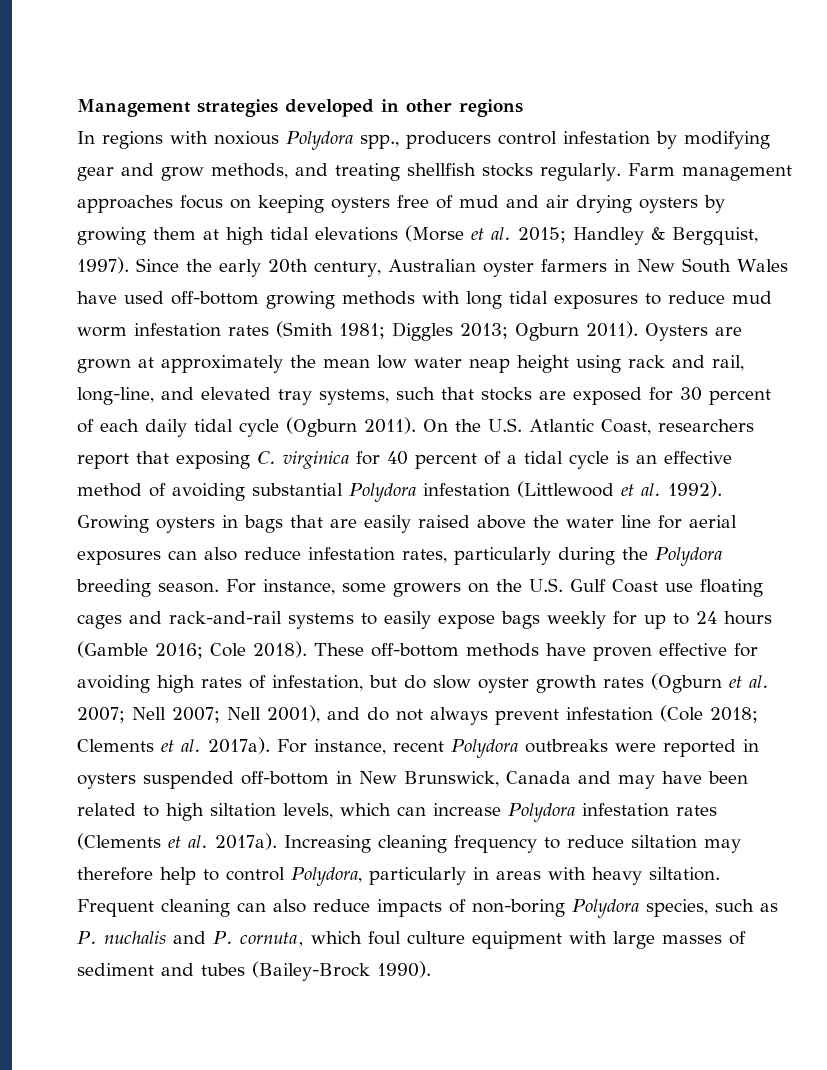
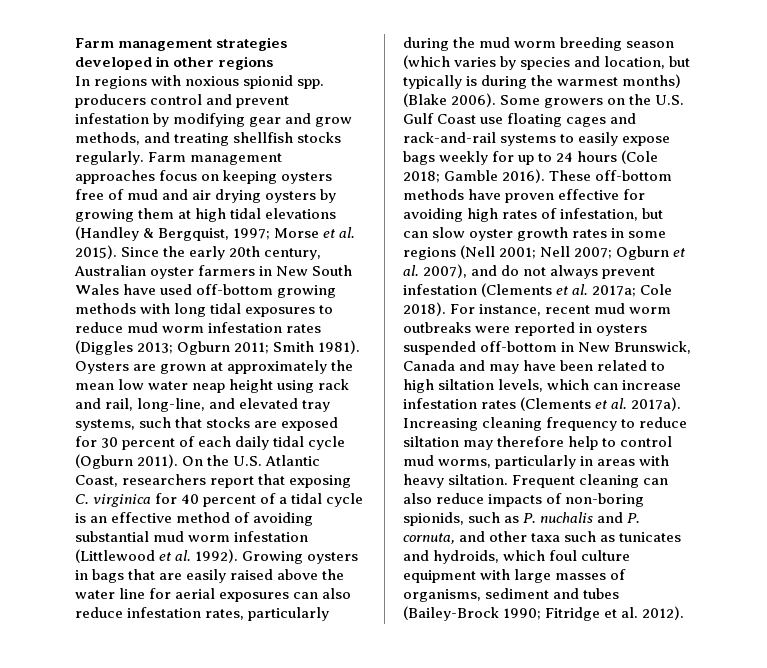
- Management strategies developed in other regions
+ Farm management strategies developed in other regions
- In regions with noxious Polydora spp., producers control infestation by modifying gear and grow methods, and treating shellfish stocks regularly.
+ In regions with noxious spionid spp. producers control and prevent infestation by modifying gear and grow methods, and treating shellfish stocks regularly.
- Farm management approaches focus on keeping oysters free of mud and air drying oysters by growing them at high tidal elevations (Morse et al. 2015; Handley & Bergquist, 1997).
+ Farm management approaches focus on keeping oysters free of mud and air drying oysters by growing them at high tidal elevations (Handley & Bergquist, 1997; Morse et al. 2015).
- Since the early 20th century, Australian oyster farmers in New South Wales have used off-bottom growing methods with long tidal exposures to reduce mud worm infestation rates (Smith 1981; Diggles 2013; Ogburn 2011).
+ Since the early 20th century, Australian oyster farmers in New South Wales have used off-bottom growing methods with long tidal exposures to reduce mud worm infestation rates (Diggles 2013; Ogburn 2011; Smith 1981).
- On the U.S. Atlantic Coast, researchers report that exposing C. virginica for 40 percent of a tidal cycle is an effective method of avoiding substantial Polydora infestation (Littlewood et al. 1992).
+ On the U.S. Atlantic Coast, researchers report that exposing C. virginica for 40 percent of a tidal cycle is an effective method of avoiding substantial mud worm infestation (Littlewood et al. 1992).
- Growing oysters in bags that are easily raised above the water line for aerial exposures can also reduce infestation rates, particularly during the Polydora breeding season. For instance, some growers on the U.S. Gulf Coast use floating cages and rack-and-rail systems to easily expose bags weekly for up to 24 hours (Gamble 2016; Cole 2018).
+ Growing oysters in bags that are easily raised above the water line for aerial exposures can also reduce infestation rates, particularly during the mud worm breeding season (which varies by species and location, but typically is during the warmest months) (Blake 2006). Some growers on the U.S. Gulf Coast use floating cages and rack-and-rail systems to easily expose bags weekly for up to 24 hours (Cole 2018; Gamble 2016).
- These off-bottom methods have proven effective for avoiding high rates of infestation, but do slow oyster growth rates (Ogburn et al. 2007; Nell 2007; Nell 2001), and do not always prevent infestation (Cole 2018; Clements et al. 2017a).
+ These off-bottom methods have proven effective for avoiding high rates of infestation, but can slow oyster growth rates in some regions (Nell 2001; Nell 2007; Ogburn et al. 2007), and do not always prevent infestation (Clements et al. 2017a; Cole 2018).
- For instance, recent Polydora outbreaks were reported in oysters suspended off-bottom in New Brunswick, Canada and may have been related to high siltation levels, which can increase Polydora infestation rates (Clements et al. 2017a).
+ For instance, recent mud worm outbreaks were reported in oysters suspended off-bottom in New Brunswick, Canada and may have been related to high siltation levels, which can increase infestation rates (Clements et al. 2017a).
- Increasing cleaning frequency to reduce siltation may therefore help to control Polydora, particularly in areas with heavy siltation.
+ Increasing cleaning frequency to reduce siltation may therefore help to control mud worms, particularly in areas with heavy siltation.
- Frequent cleaning can also reduce impacts of non-boring Polydora species, such as P. nuchalis and P. cornuta, which foul culture equipment with large masses of sediment and tubes (Bailey-Brock 1990).
+ Frequent cleaning can also reduce impacts of non-boring spionids, such as P. nuchalis and P. cornuta, and other taxa such as tunicates and hydroids, which foul culture equipment with large masses of organisms, sediment and tubes (Bailey-Brock 1990; Fitridge et al. 2012).

